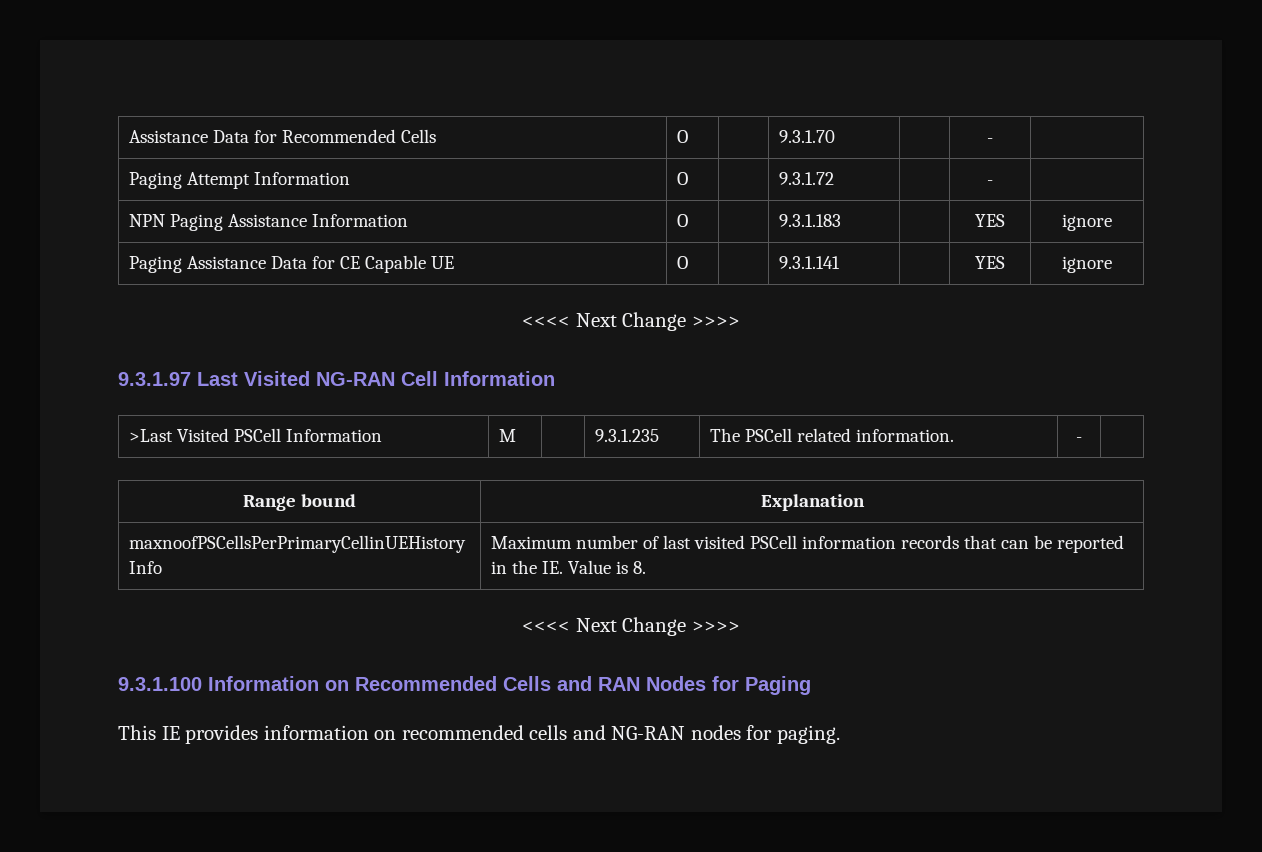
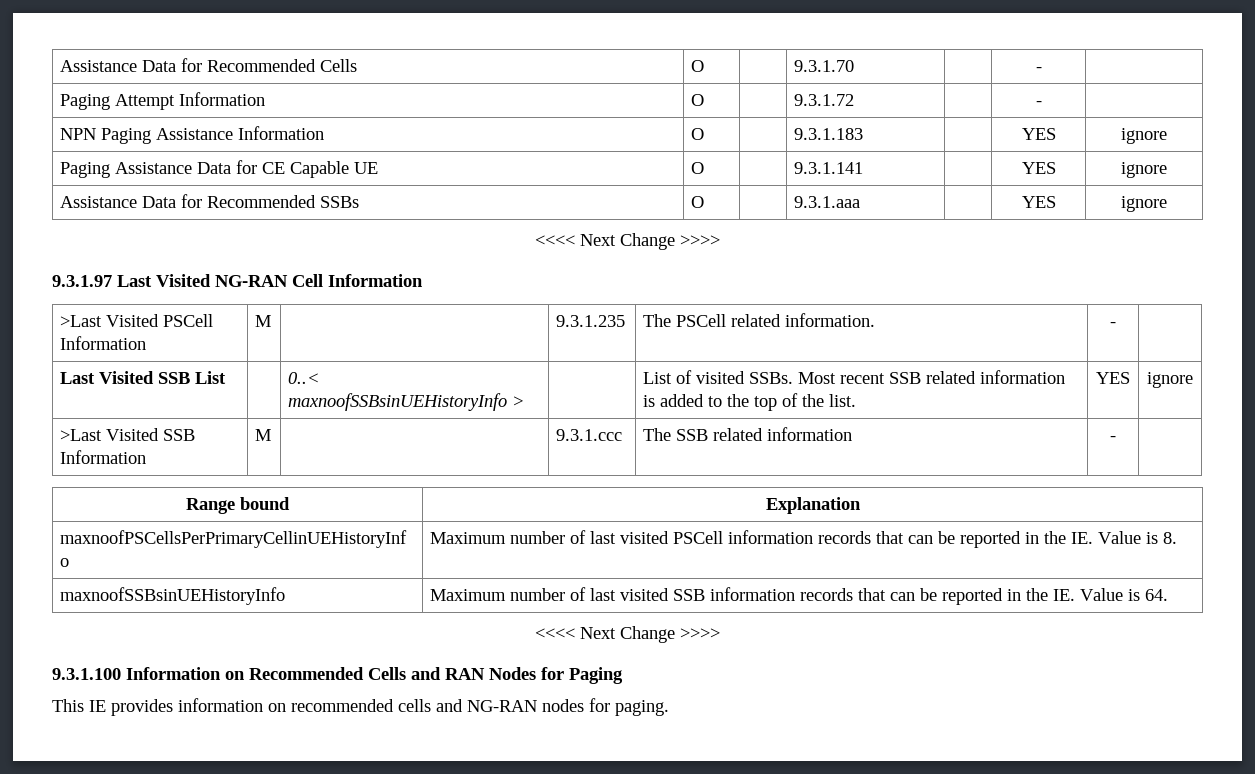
+ Assistance Data for Recommended SSBs | O | | 9.3.1.aaa | | YES | ignore
+ Last Visited SSB List | | 0..< maxnoofSSBsinUEHistoryInfo > | | List of visited SSBs. Most recent SSB related information is added to the top of the list. | YES | ignore
+ >Last Visited SSB Information | M | | 9.3.1.ccc | The SSB related information | - |
+ maxnoofSSBsinUEHistoryInfo | Maximum number of last visited SSB information records that can be reported in the IE. Value is 64.

